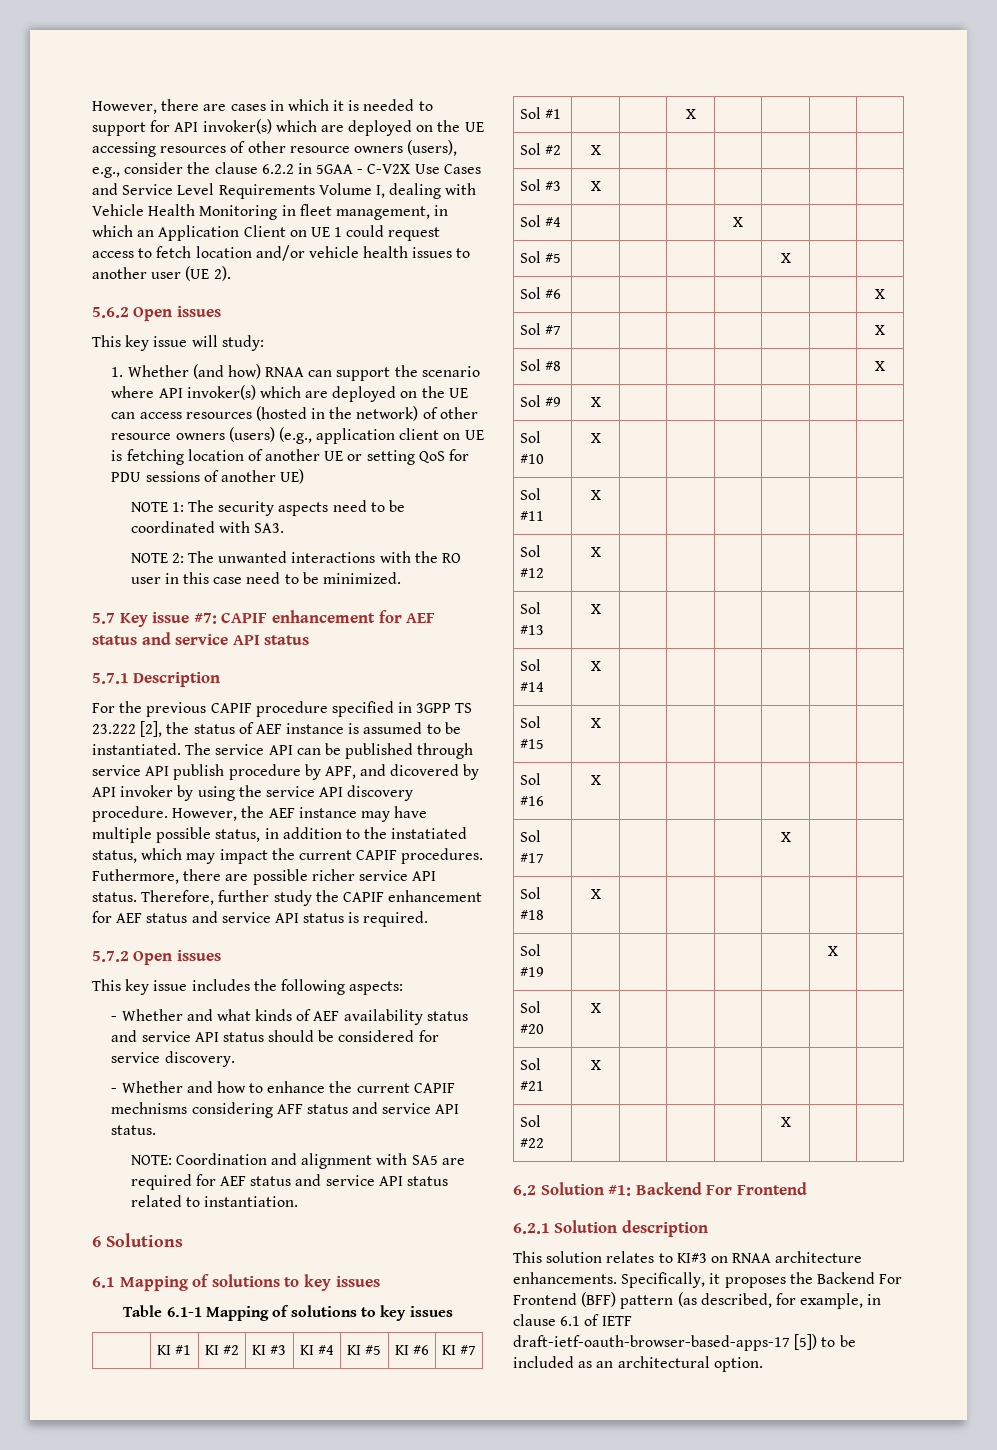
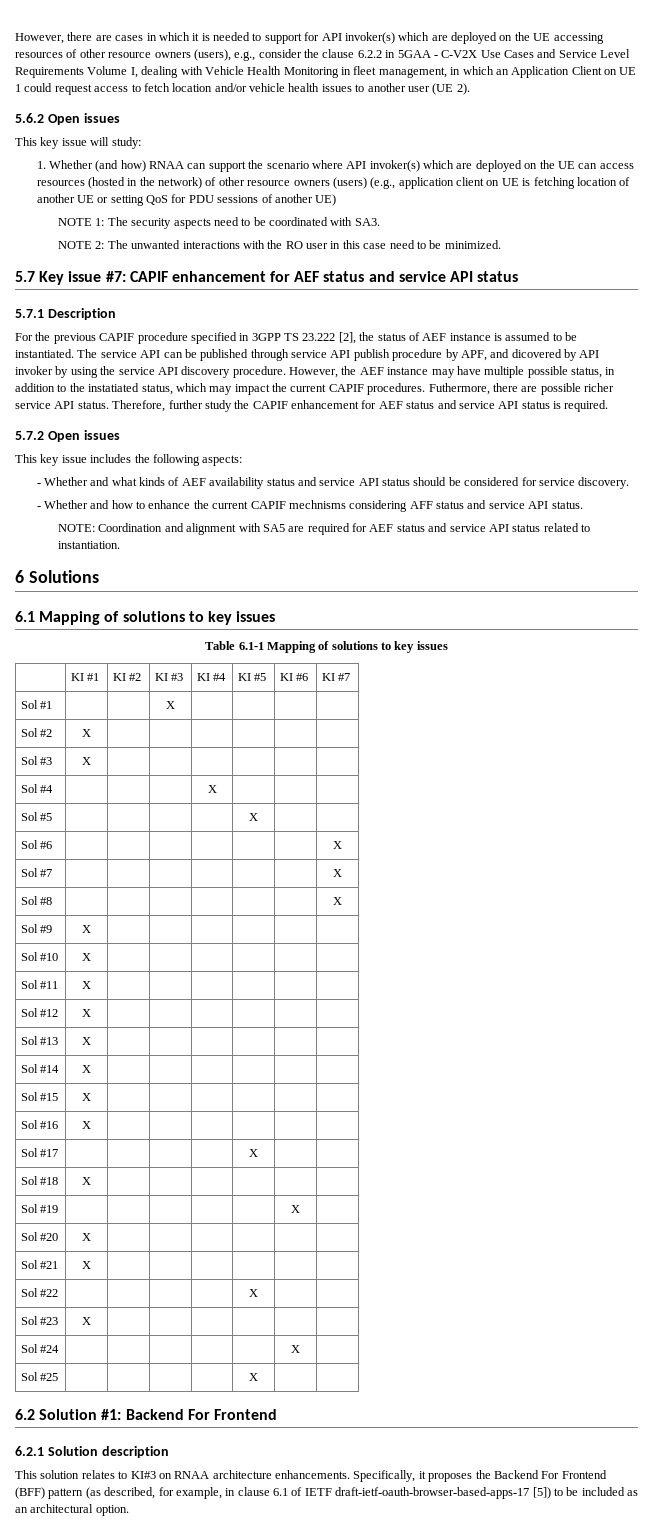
+ Sol #23 | X | | | | | |
+ Sol #24 | | | | | | X |
+ Sol #25 | | | | | X | |

